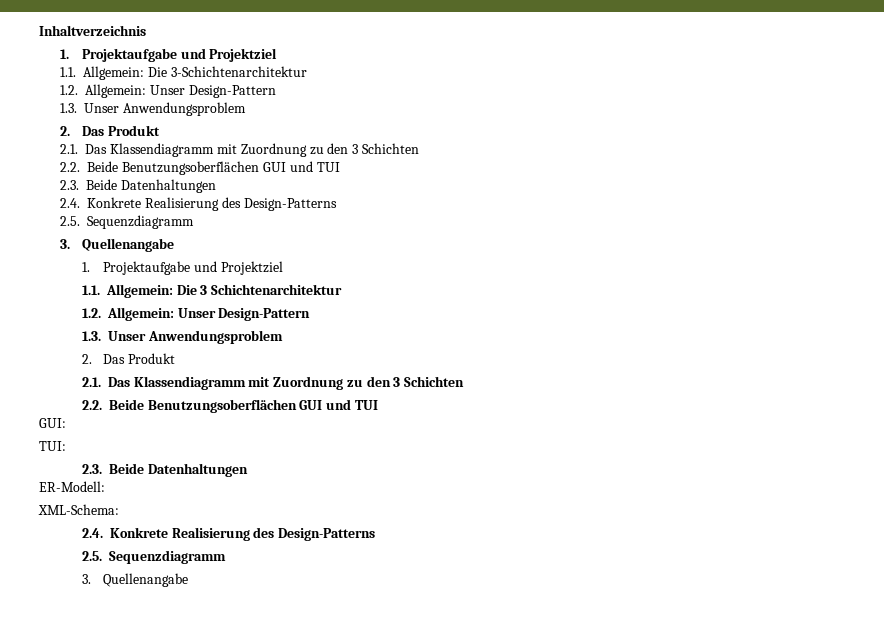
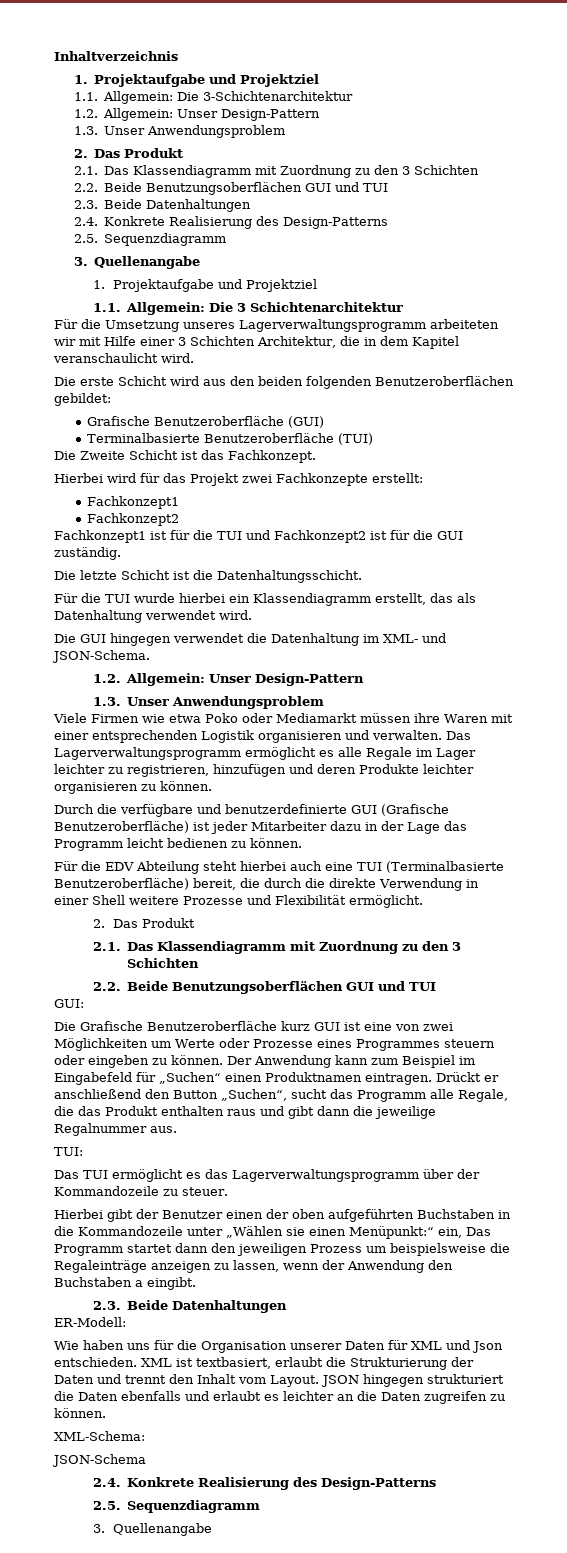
  1.1. Allgemein: Die 3 Schichtenarchitektur
+ Für die Umsetzung unseres Lagerverwaltungsprogramm arbeiteten wir mit Hilfe einer 3 Schichten Architektur, die in dem Kapitel veranschaulicht wird.
+ Die erste Schicht wird aus den beiden folgenden Benutzeroberflächen gebildet:
+ Grafische Benutzeroberfläche (GUI)
+ Terminalbasierte Benutzeroberfläche (TUI)
+ Die Zweite Schicht ist das Fachkonzept.
+ Hierbei wird für das Projekt zwei Fachkonzepte erstellt:
+ Fachkonzept1
+ Fachkonzept2
+ Fachkonzept1 ist für die TUI und Fachkonzept2 ist für die GUI zuständig.
+ Die letzte Schicht ist die Datenhaltungsschicht.
+ Für die TUI wurde hierbei ein Klassendiagramm erstellt, das als Datenhaltung verwendet wird.
+ Die GUI hingegen verwendet die Datenhaltung im XML- und JSON-Schema.
  1.2. Allgemein: Unser Design-Pattern
  1.3. Unser Anwendungsproblem
+ Viele Firmen wie etwa Poko oder Mediamarkt müssen ihre Waren mit einer entsprechenden Logistik organisieren und verwalten. Das Lagerverwaltungsprogramm ermöglicht es alle Regale im Lager leichter zu registrieren, hinzufügen und deren Produkte leichter organisieren zu können.
+ Durch die verfügbare und benutzerdefinierte GUI (Grafische Benutzeroberfläche) ist jeder Mitarbeiter dazu in der Lage das Programm leicht bedienen zu können.
+ Für die EDV Abteilung steht hierbei auch eine TUI (Terminalbasierte Benutzeroberfläche) bereit, die durch die direkte Verwendung in einer Shell weitere Prozesse und Flexibilität ermöglicht.
+ Die Grafische Benutzeroberfläche kurz GUI ist eine von zwei Möglichkeiten um Werte oder Prozesse eines Programmes steuern oder eingeben zu können. Der Anwendung kann zum Beispiel im Eingabefeld für „Suchen“ einen Produktnamen eintragen. Drückt er anschließend den Button „Suchen“, sucht das Programm alle Regale, die das Produkt enthalten raus und gibt dann die jeweilige Regalnummer aus.
  TUI:
+ Das TUI ermöglicht es das Lagerverwaltungsprogramm über der Kommandozeile zu steuer.
+ Hierbei gibt der Benutzer einen der oben aufgeführten Buchstaben in die Kommandozeile unter „Wählen sie einen Menüpunkt:“ ein, Das Programm startet dann den jeweiligen Prozess um beispielsweise die Regaleinträge anzeigen zu lassen, wenn der Anwendung den Buchstaben a eingibt.
  2.3. Beide Datenhaltungen
  ER-Modell:
+ Wie haben uns für die Organisation unserer Daten für XML und Json entschieden. XML ist textbasiert, erlaubt die Strukturierung der Daten und trennt den Inhalt vom Layout. JSON hingegen strukturiert die Daten ebenfalls und erlaubt es leichter an die Daten zugreifen zu können.
+ JSON-Schema

